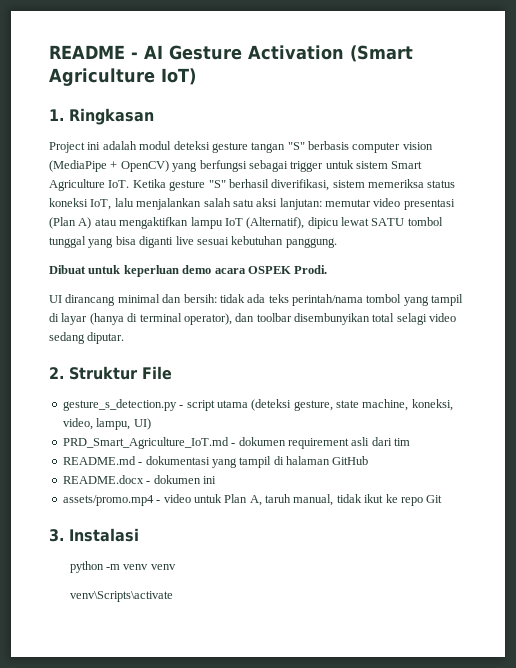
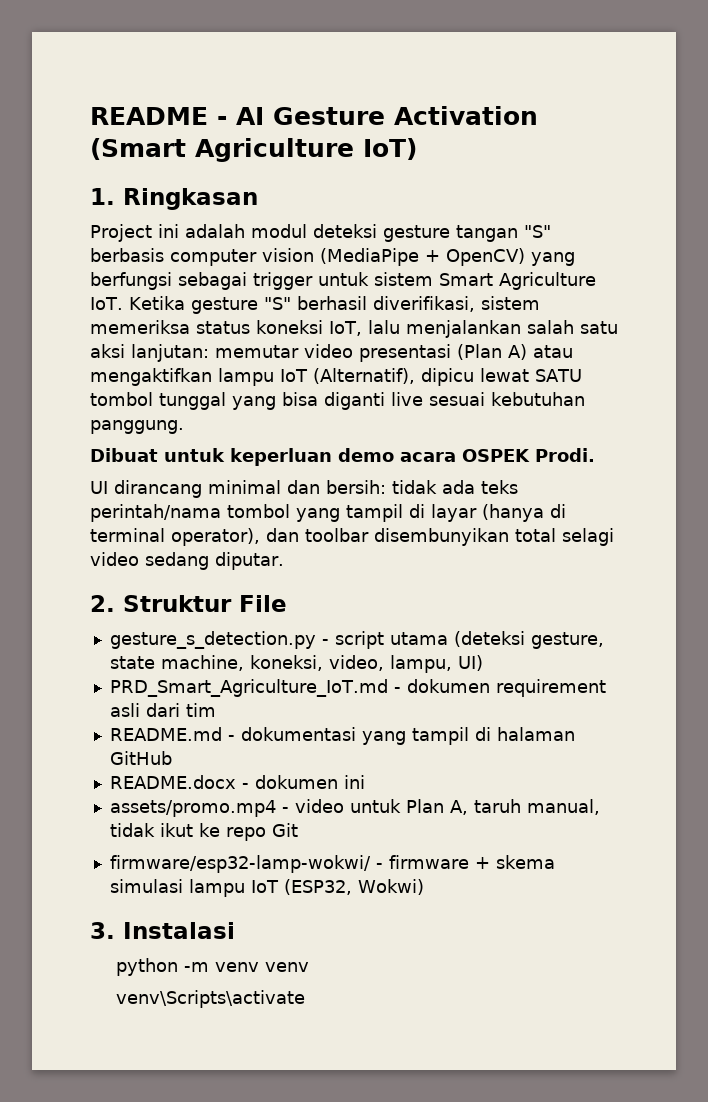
+ firmware/esp32-lamp-wokwi/ - firmware + skema simulasi lampu IoT (ESP32, Wokwi)

